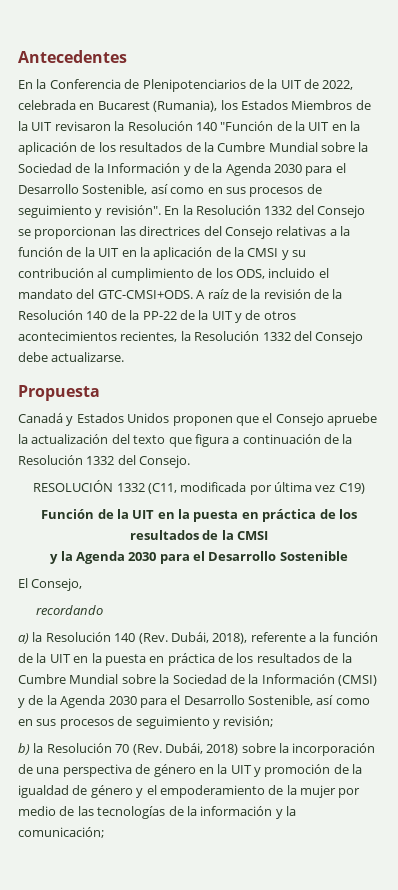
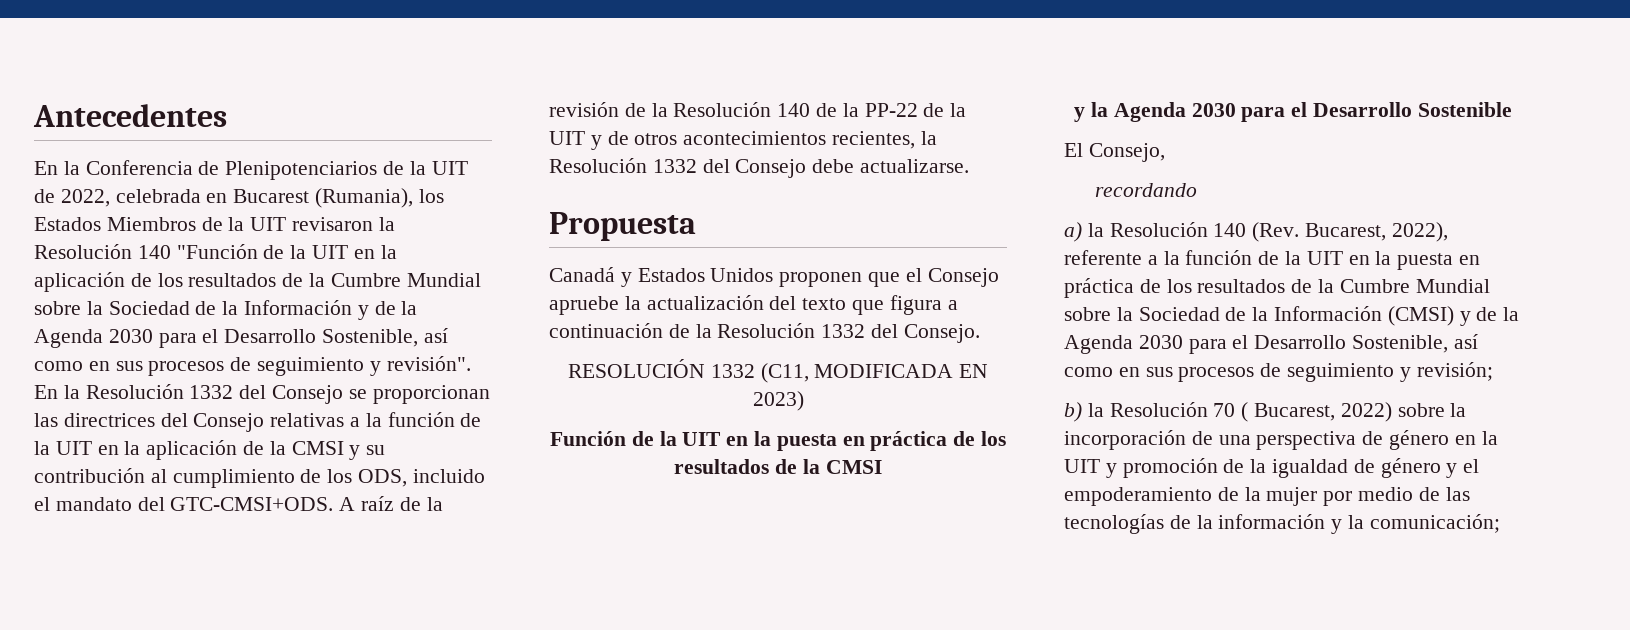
- RESOLUCIÓN 1332 (C11, modificada por última vez C19)
+ RESOLUCIÓN 1332 (C11, MODIFICADA EN 2023)
- a) la Resolución 140 (Rev. Dubái, 2018), referente a la función de la UIT en la puesta en práctica de los resultados de la Cumbre Mundial sobre la Sociedad de la Información (CMSI) y de la Agenda 2030 para el Desarrollo Sostenible, así como en sus procesos de seguimiento y revisión;
+ a) la Resolución 140 (Rev. Bucarest, 2022), referente a la función de la UIT en la puesta en práctica de los resultados de la Cumbre Mundial sobre la Sociedad de la Información (CMSI) y de la Agenda 2030 para el Desarrollo Sostenible, así como en sus procesos de seguimiento y revisión;
- b) la Resolución 70 (Rev. Dubái, 2018) sobre la incorporación de una perspectiva de género en la UIT y promoción de la igualdad de género y el empoderamiento de la mujer por medio de las tecnologías de la información y la comunicación;
+ b) la Resolución 70 ( Bucarest, 2022) sobre la incorporación de una perspectiva de género en la UIT y promoción de la igualdad de género y el empoderamiento de la mujer por medio de las tecnologías de la información y la comunicación;

